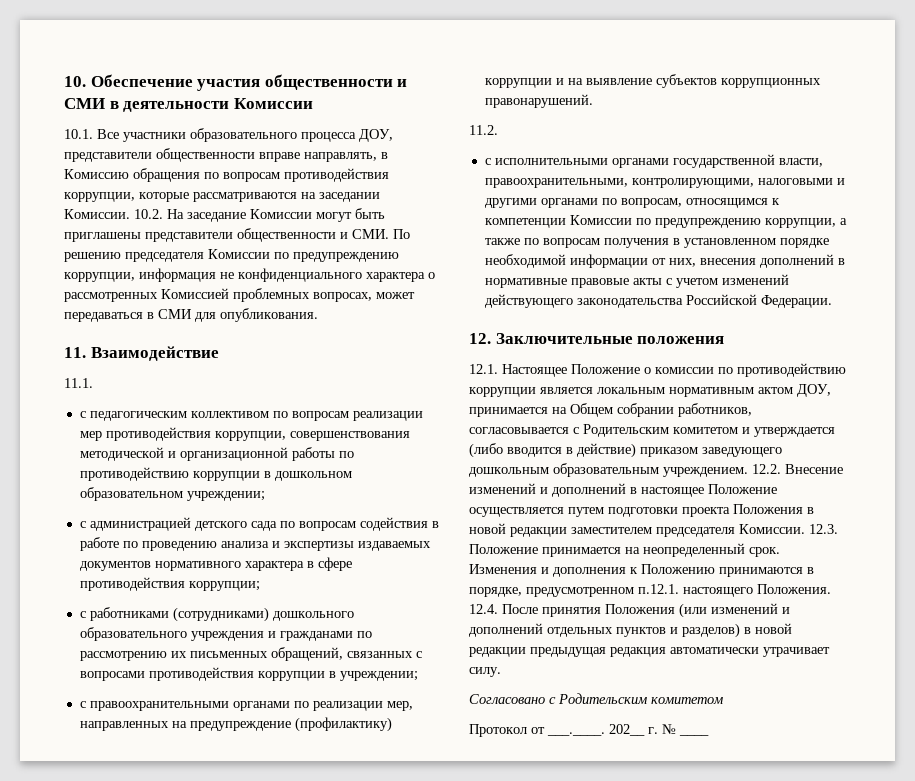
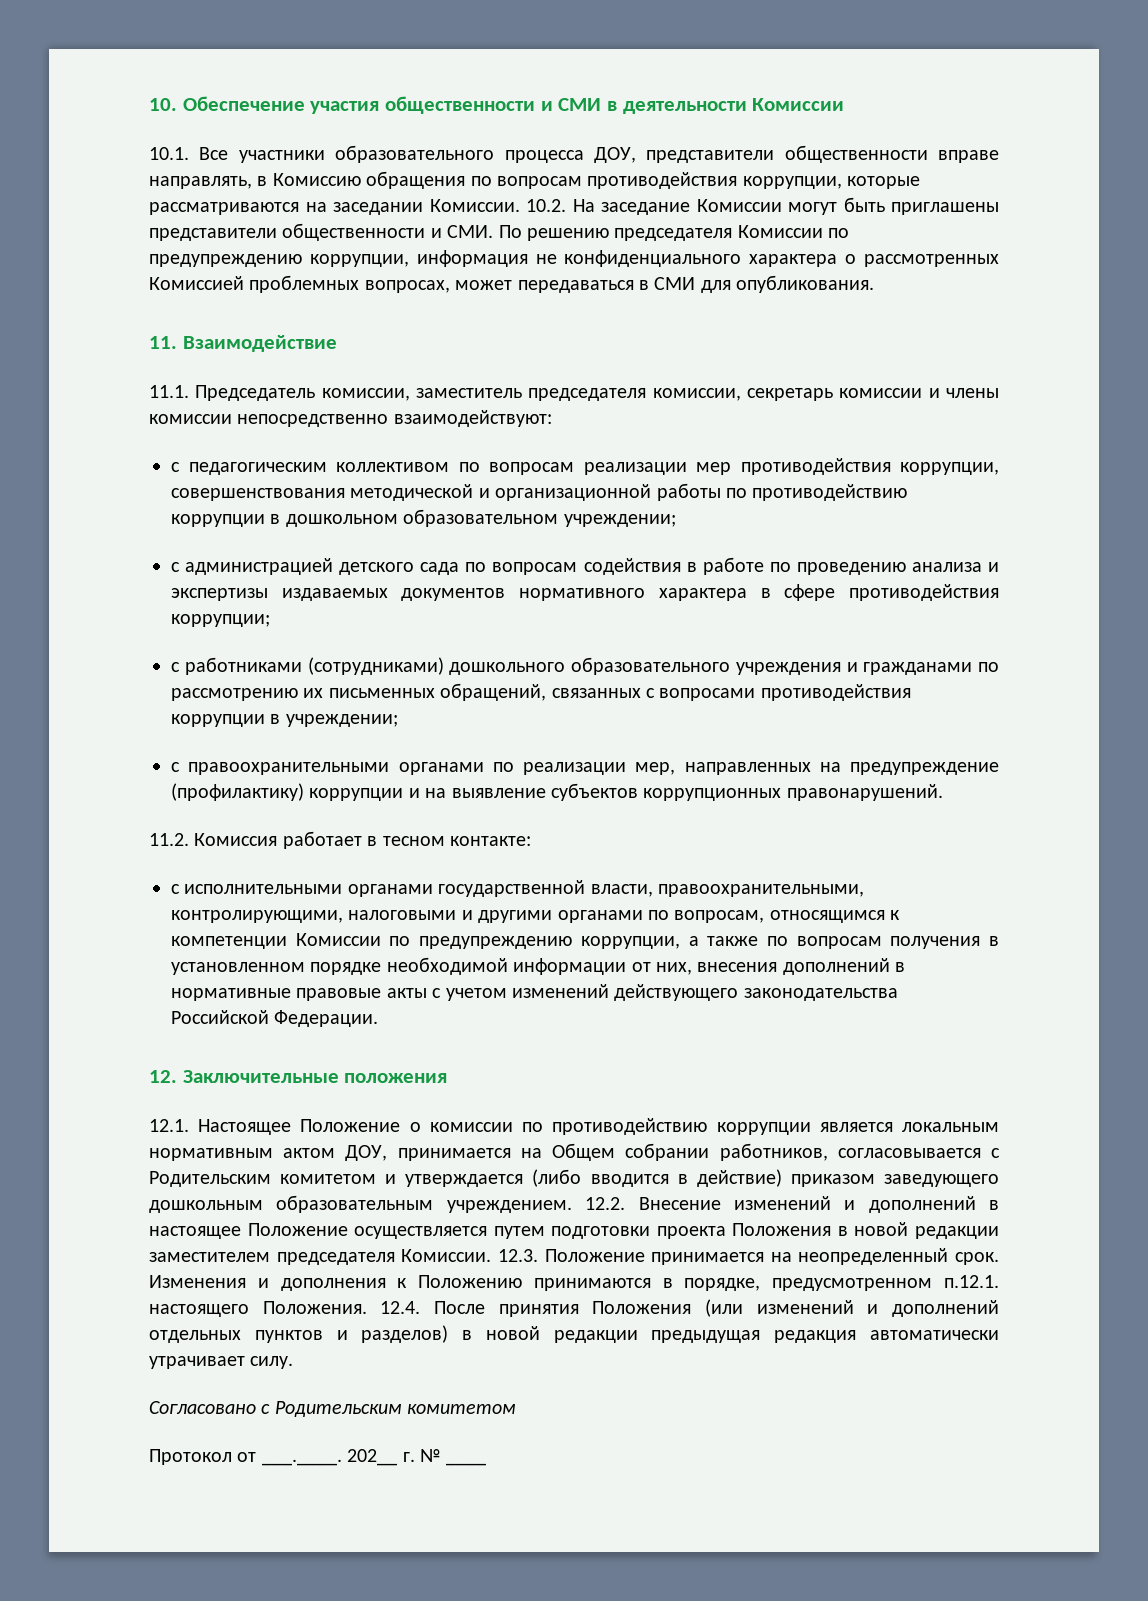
- 11.1.
+ 11.1. Председатель комиссии, заместитель председателя комиссии, секретарь комиссии и члены комиссии непосредственно взаимодействуют:
- 11.2.
+ 11.2. Комиссия работает в тесном контакте:

